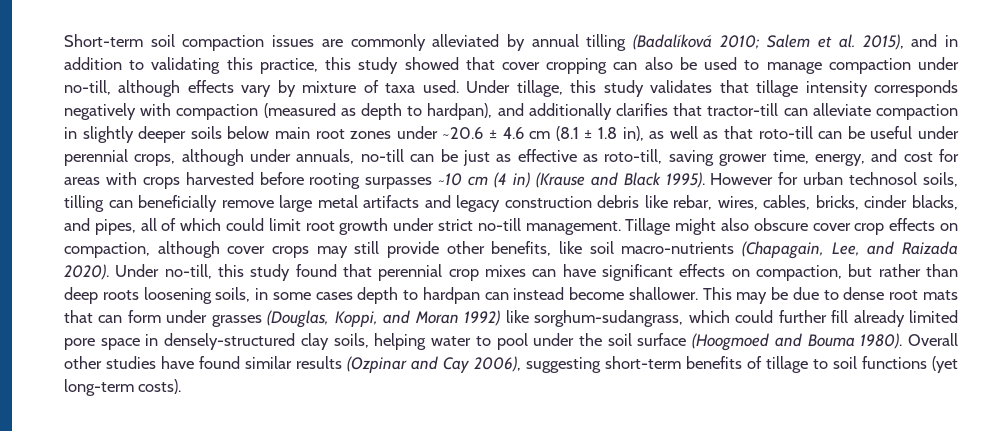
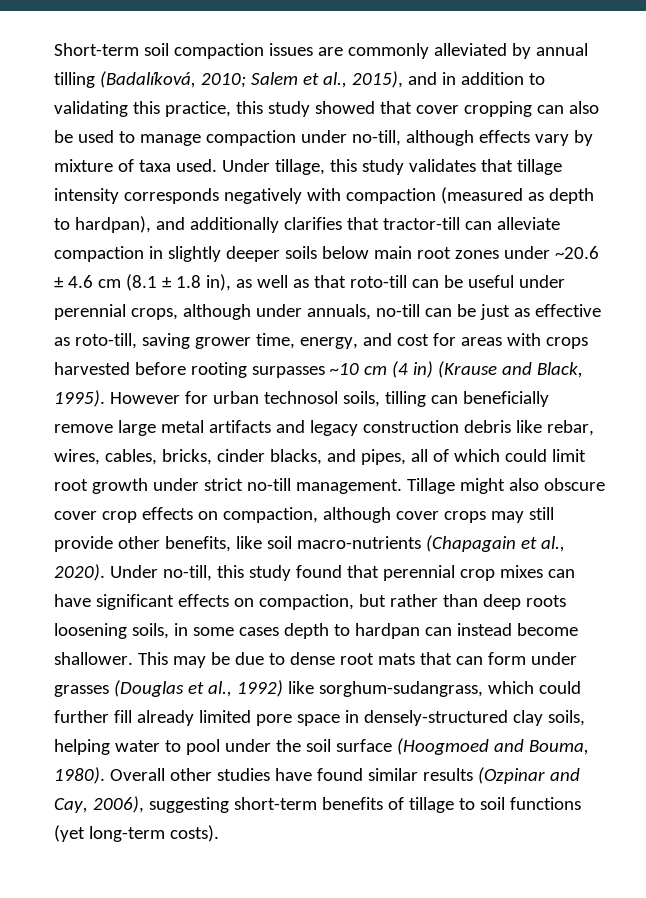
- Short-term soil compaction issues are commonly alleviated by annual tilling (Badalíková 2010; Salem et al. 2015), and in addition to validating this practice, this study showed that cover cropping can also be used to manage compaction under no-till, although effects vary by mixture of taxa used.
+ Short-term soil compaction issues are commonly alleviated by annual tilling (Badalíková, 2010; Salem et al., 2015), and in addition to validating this practice, this study showed that cover cropping can also be used to manage compaction under no-till, although effects vary by mixture of taxa used.
- Under tillage, this study validates that tillage intensity corresponds negatively with compaction (measured as depth to hardpan), and additionally clarifies that tractor-till can alleviate compaction in slightly deeper soils below main root zones under ~20.6 ± 4.6 cm (8.1 ± 1.8 in), as well as that roto-till can be useful under perennial crops, although under annuals, no-till can be just as effective as roto-till, saving grower time, energy, and cost for areas with crops harvested before rooting surpasses ~10 cm (4 in) (Krause and Black 1995).
+ Under tillage, this study validates that tillage intensity corresponds negatively with compaction (measured as depth to hardpan), and additionally clarifies that tractor-till can alleviate compaction in slightly deeper soils below main root zones under ~20.6 ± 4.6 cm (8.1 ± 1.8 in), as well as that roto-till can be useful under perennial crops, although under annuals, no-till can be just as effective as roto-till, saving grower time, energy, and cost for areas with crops harvested before rooting surpasses ~10 cm (4 in) (Krause and Black, 1995).
- Tillage might also obscure cover crop effects on compaction, although cover crops may still provide other benefits, like soil macro-nutrients (Chapagain, Lee, and Raizada 2020).
+ Tillage might also obscure cover crop effects on compaction, although cover crops may still provide other benefits, like soil macro-nutrients (Chapagain et al., 2020).
- This may be due to dense root mats that can form under grasses (Douglas, Koppi, and Moran 1992) like sorghum-sudangrass, which could further fill already limited pore space in densely-structured clay soils, helping water to pool under the soil surface (Hoogmoed and Bouma 1980).
+ This may be due to dense root mats that can form under grasses (Douglas et al., 1992) like sorghum-sudangrass, which could further fill already limited pore space in densely-structured clay soils, helping water to pool under the soil surface (Hoogmoed and Bouma, 1980).
- Overall other studies have found similar results (Ozpinar and Cay 2006), suggesting short-term benefits of tillage to soil functions (yet long-term costs).
+ Overall other studies have found similar results (Ozpinar and Cay, 2006), suggesting short-term benefits of tillage to soil functions (yet long-term costs).

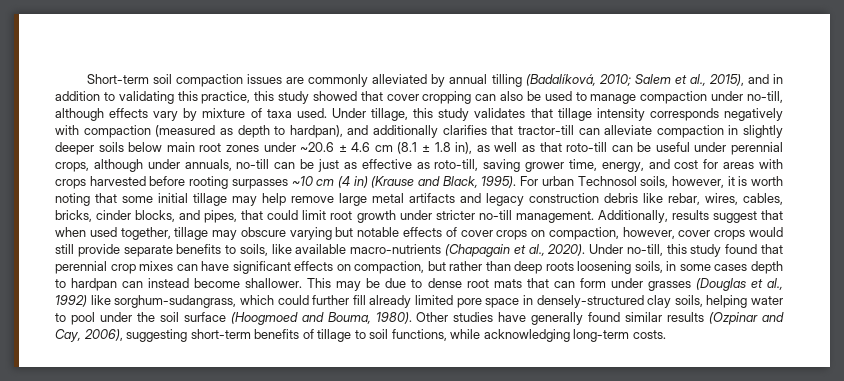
- However for urban technosol soils, tilling can beneficially remove large metal artifacts and legacy construction debris like rebar, wires, cables, bricks, cinder blacks, and pipes, all of which could limit root growth under strict no-till management.
+ For urban Technosol soils, however, it is worth noting that some initial tillage may help remove large metal artifacts and legacy construction debris like rebar, wires, cables, bricks, cinder blocks, and pipes, that could limit root growth under stricter no-till management.
- Tillage might also obscure cover crop effects on compaction, although cover crops may still provide other benefits, like soil macro-nutrients (Chapagain et al., 2020).
+ Additionally, results suggest that when used together, tillage may obscure varying but notable effects of cover crops on compaction, however, cover crops would still provide separate benefits to soils, like available macro-nutrients (Chapagain et al., 2020).
- Overall other studies have found similar results (Ozpinar and Cay, 2006), suggesting short-term benefits of tillage to soil functions (yet long-term costs).
+ Other studies have generally found similar results (Ozpinar and Cay, 2006), suggesting short-term benefits of tillage to soil functions, while acknowledging long-term costs.

